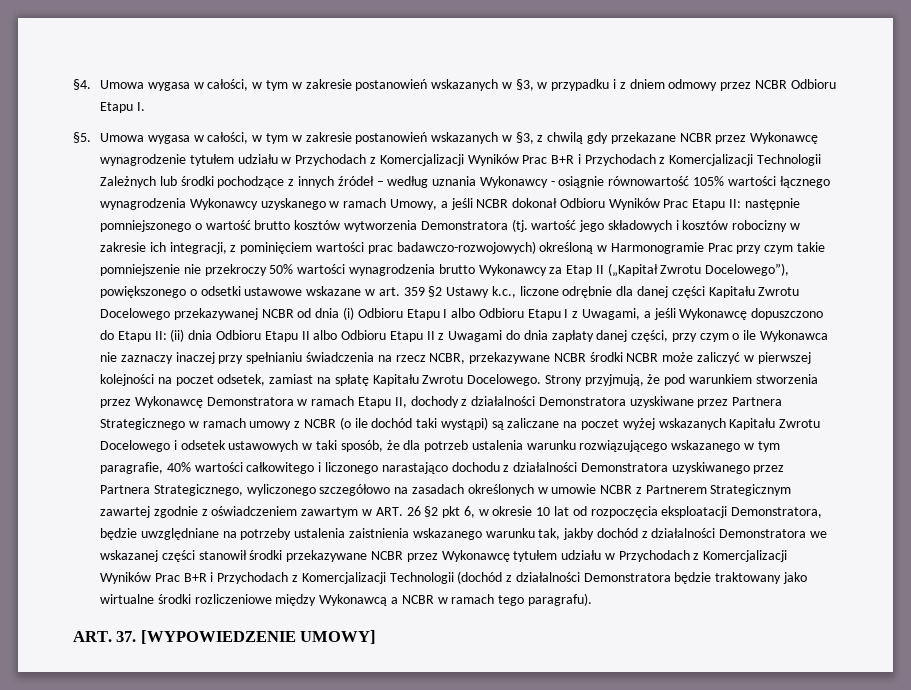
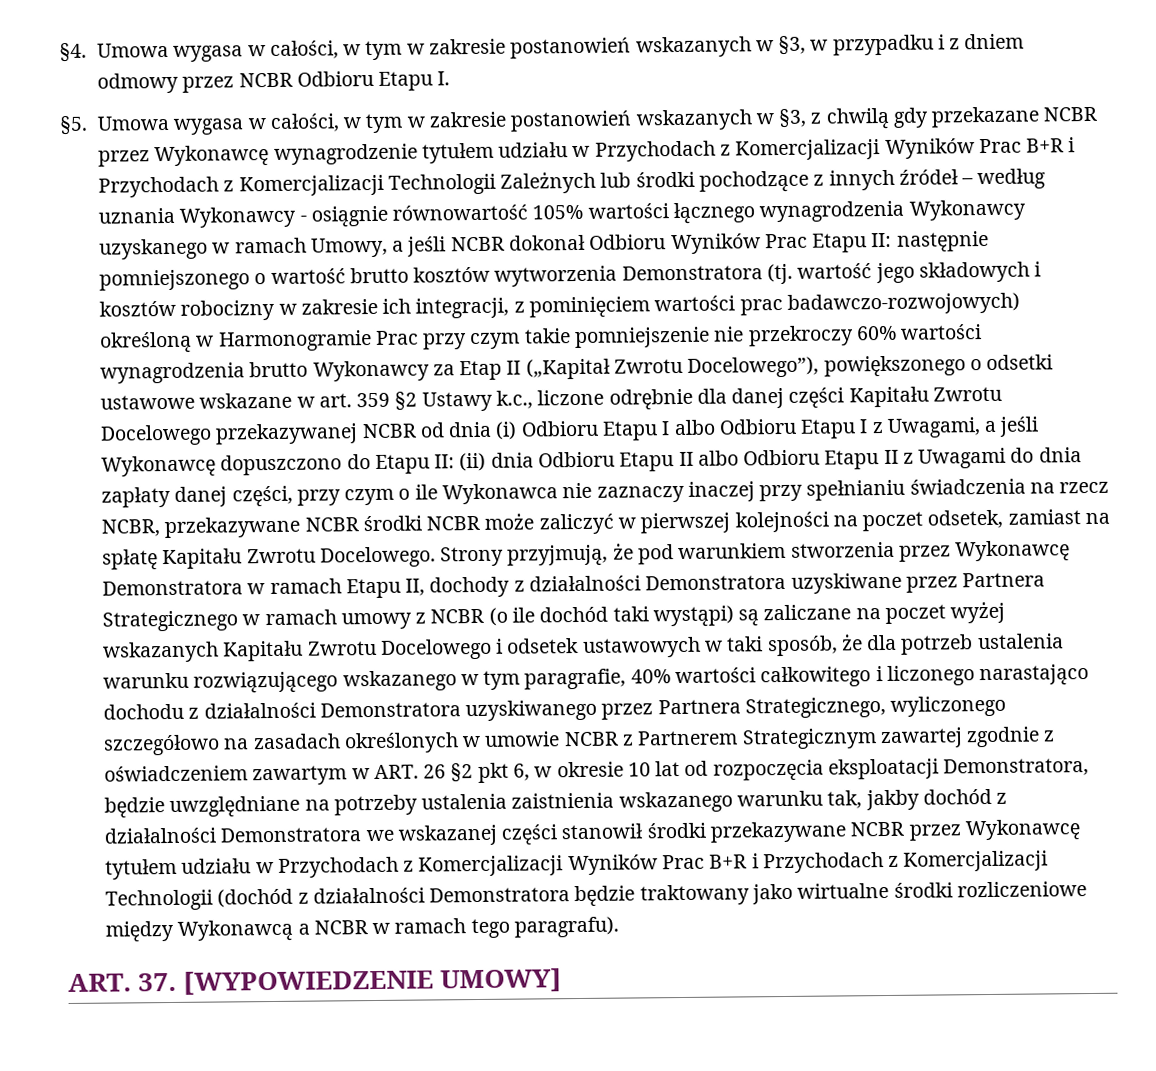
- następnie pomniejszonego o wartość brutto kosztów wytworzenia Demonstratora (tj. wartość jego składowych i kosztów robocizny w zakresie ich integracji, z pominięciem wartości prac badawczo-rozwojowych) określoną w Harmonogramie Prac przy czym takie pomniejszenie nie przekroczy 50% wartości wynagrodzenia brutto Wykonawcy za Etap II („Kapitał Zwrotu Docelowego”), powiększonego o odsetki ustawowe wskazane w art. 359 §2 Ustawy k.c., liczone odrębnie dla danej części Kapitału Zwrotu Docelowego przekazywanej NCBR od dnia (i) Odbioru Etapu I albo Odbioru Etapu I z Uwagami, a jeśli Wykonawcę dopuszczono do Etapu II:
+ następnie pomniejszonego o wartość brutto kosztów wytworzenia Demonstratora (tj. wartość jego składowych i kosztów robocizny w zakresie ich integracji, z pominięciem wartości prac badawczo-rozwojowych) określoną w Harmonogramie Prac przy czym takie pomniejszenie nie przekroczy 60% wartości wynagrodzenia brutto Wykonawcy za Etap II („Kapitał Zwrotu Docelowego”), powiększonego o odsetki ustawowe wskazane w art. 359 §2 Ustawy k.c., liczone odrębnie dla danej części Kapitału Zwrotu Docelowego przekazywanej NCBR od dnia (i) Odbioru Etapu I albo Odbioru Etapu I z Uwagami, a jeśli Wykonawcę dopuszczono do Etapu II:

